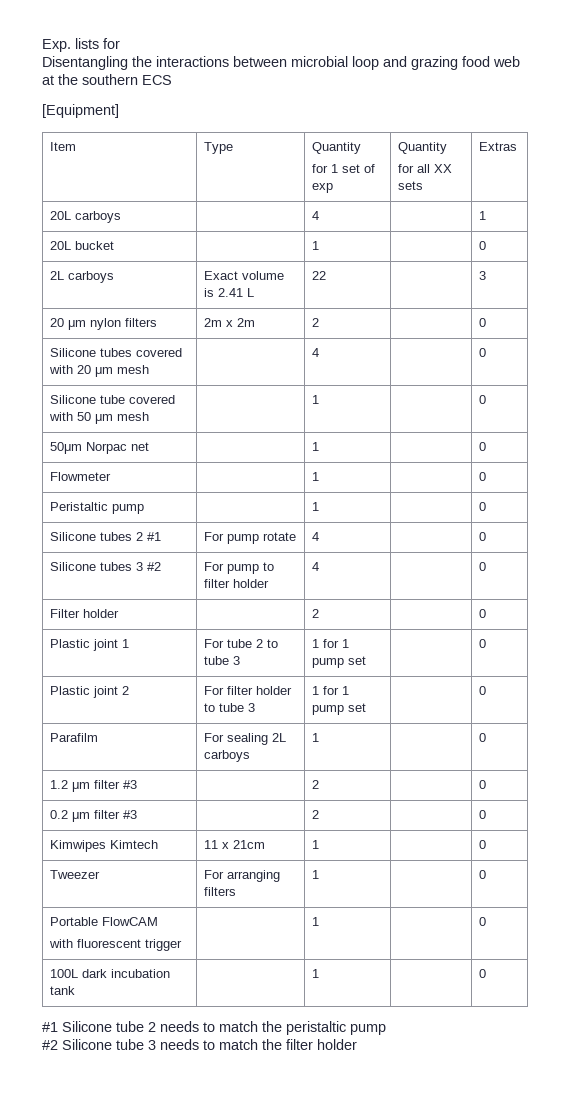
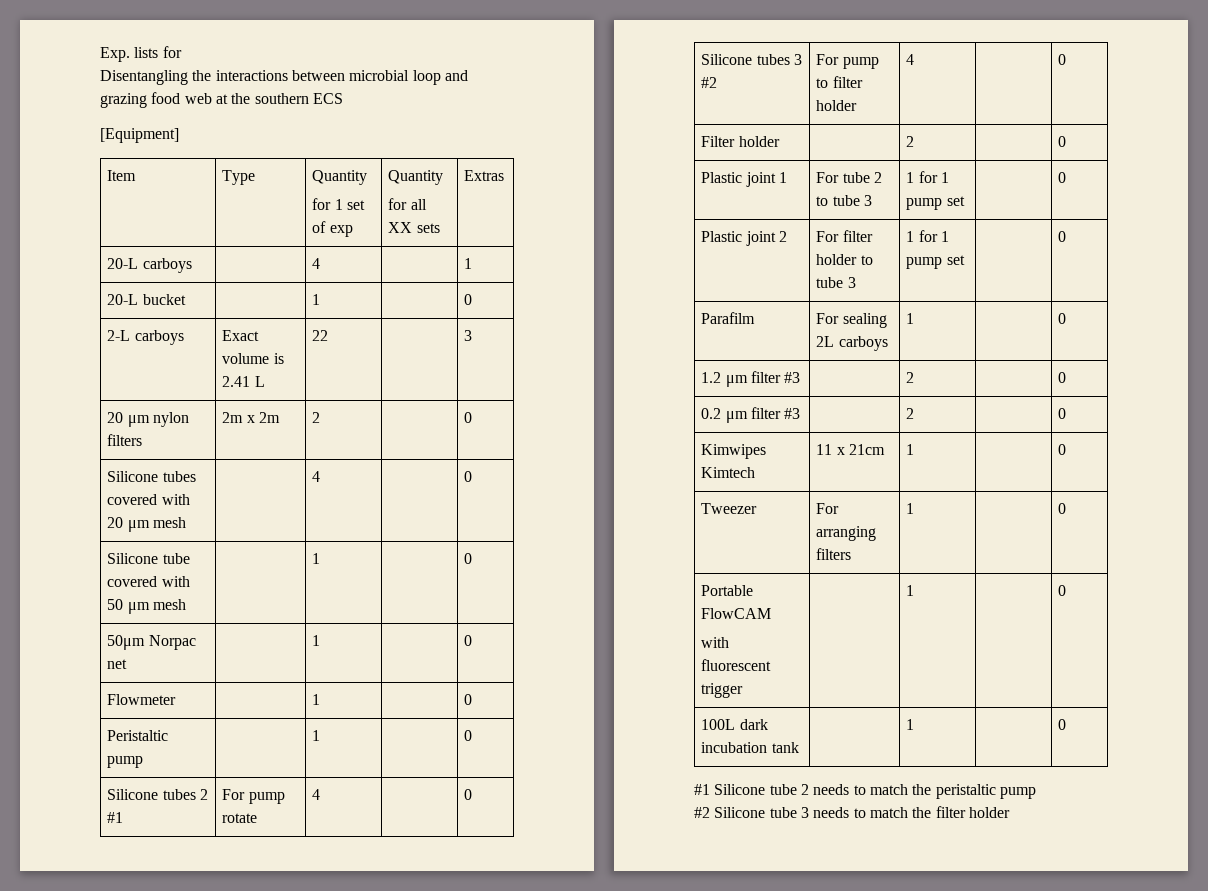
- 20L carboys | | 4 | | 1
+ 20-L carboys | | 4 | | 1
- 20L bucket | | 1 | | 0
+ 20-L bucket | | 1 | | 0
- 2L carboys | Exact volume is 2.41 L | 22 | | 3
+ 2-L carboys | Exact volume is 2.41 L | 22 | | 3

